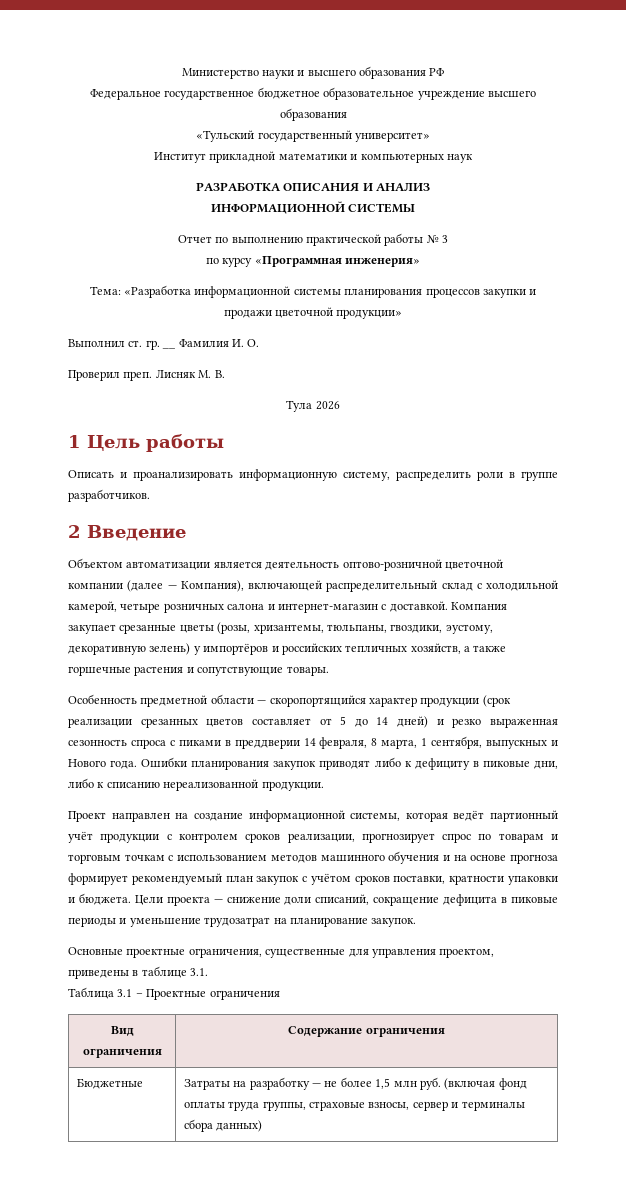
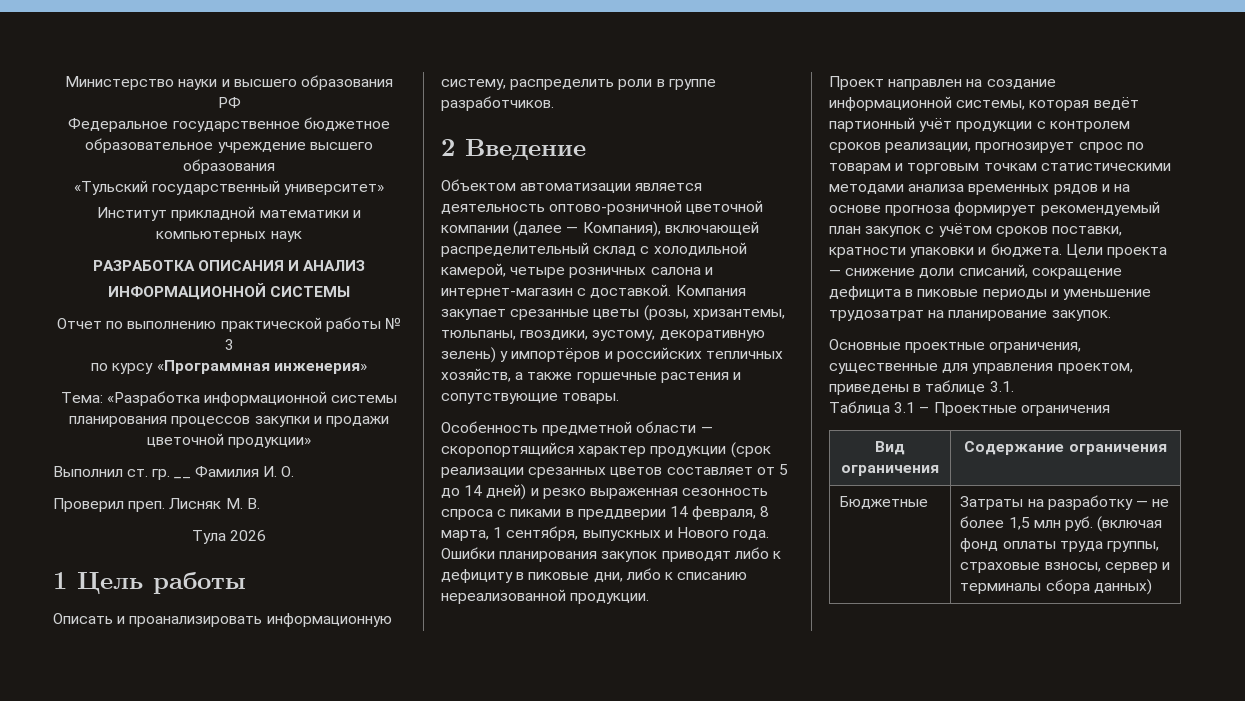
- Проект направлен на создание информационной системы, которая ведёт партионный учёт продукции с контролем сроков реализации, прогнозирует спрос по товарам и торговым точкам с использованием методов машинного обучения и на основе прогноза формирует рекомендуемый план закупок с учётом сроков поставки, кратности упаковки и бюджета.
+ Проект направлен на создание информационной системы, которая ведёт партионный учёт продукции с контролем сроков реализации, прогнозирует спрос по товарам и торговым точкам статистическими методами анализа временных рядов и на основе прогноза формирует рекомендуемый план закупок с учётом сроков поставки, кратности упаковки и бюджета.

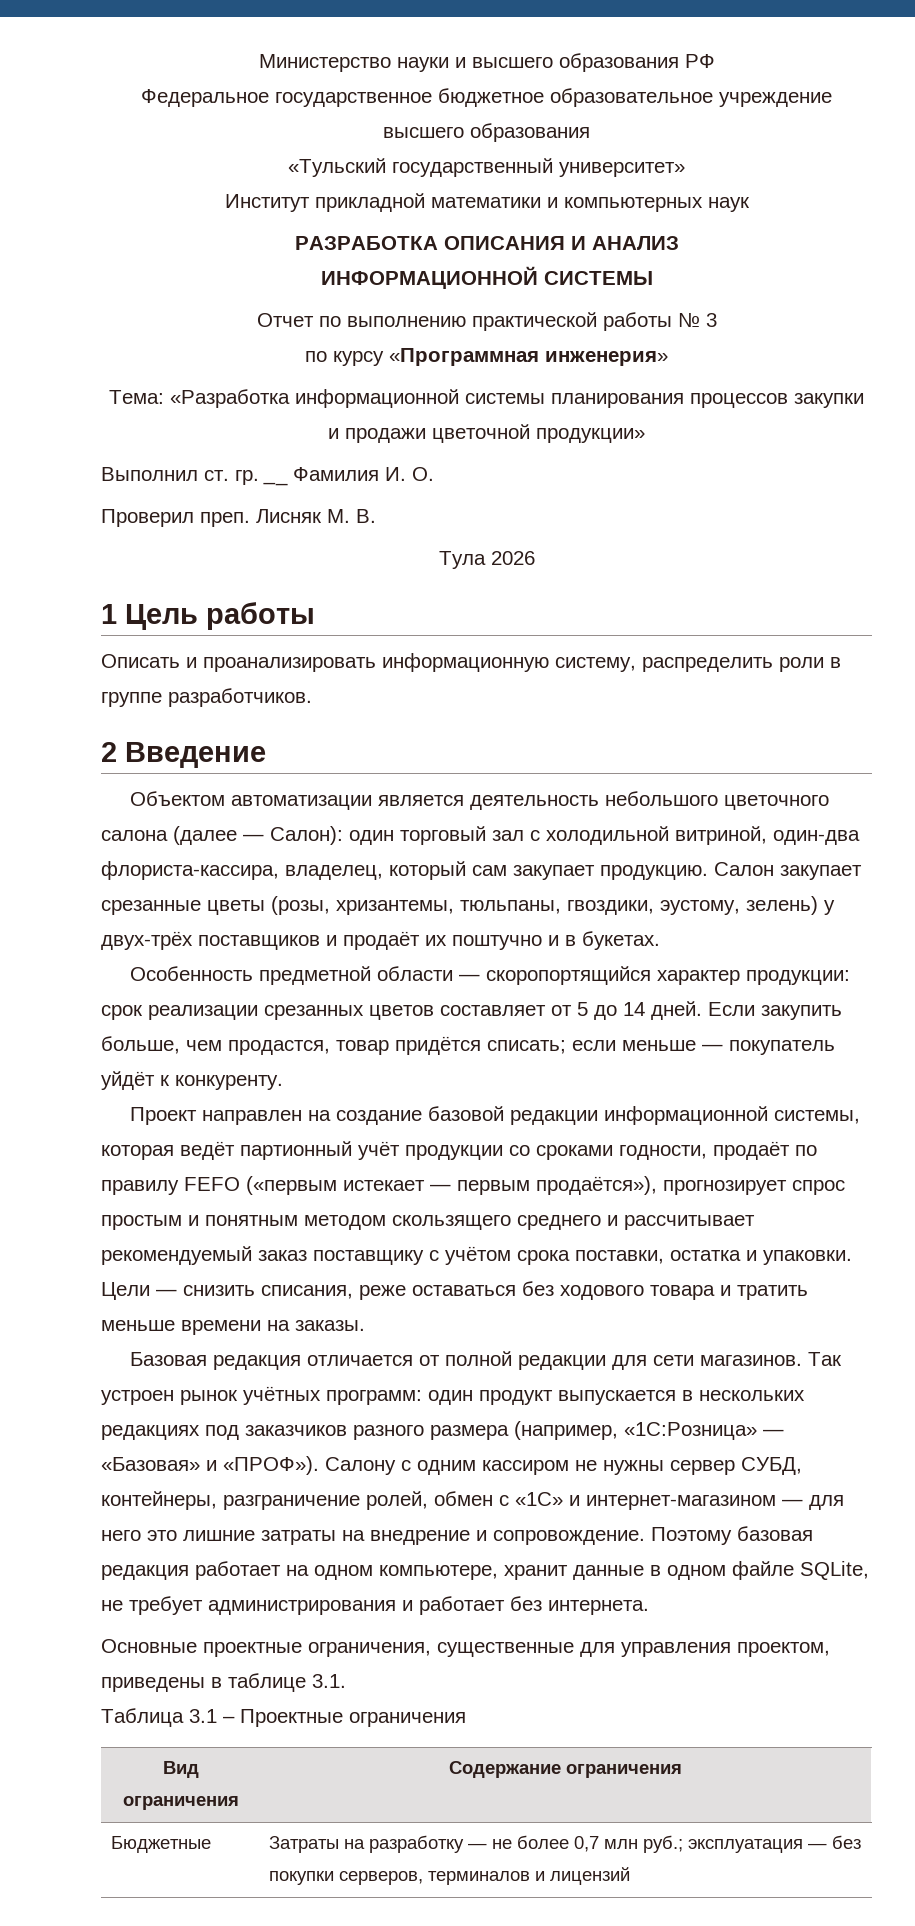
- Объектом автоматизации является деятельность оптово-розничной цветочной компании (далее — Компания), включающей распределительный склад с холодильной камерой, четыре розничных салона и интернет-магазин с доставкой. Компания закупает срезанные цветы (розы, хризантемы, тюльпаны, гвоздики, эустому, декоративную зелень) у импортёров и российских тепличных хозяйств, а также горшечные растения и сопутствующие товары.
+ Объектом автоматизации является деятельность небольшого цветочного салона (далее — Салон): один торговый зал с холодильной витриной, один-два флориста-кассира, владелец, который сам закупает продукцию. Салон закупает срезанные цветы (розы, хризантемы, тюльпаны, гвоздики, эустому, зелень) у двух-трёх поставщиков и продаёт их поштучно и в букетах.
- Особенность предметной области — скоропортящийся характер продукции (срок реализации срезанных цветов составляет от 5 до 14 дней) и резко выраженная сезонность спроса с пиками в преддверии 14 февраля, 8 марта, 1 сентября, выпускных и Нового года. Ошибки планирования закупок приводят либо к дефициту в пиковые дни, либо к списанию нереализованной продукции.
+ Особенность предметной области — скоропортящийся характер продукции: срок реализации срезанных цветов составляет от 5 до 14 дней. Если закупить больше, чем продастся, товар придётся списать; если меньше — покупатель уйдёт к конкуренту.
- Проект направлен на создание информационной системы, которая ведёт партионный учёт продукции с контролем сроков реализации, прогнозирует спрос по товарам и торговым точкам статистическими методами анализа временных рядов и на основе прогноза формирует рекомендуемый план закупок с учётом сроков поставки, кратности упаковки и бюджета. Цели проекта — снижение доли списаний, сокращение дефицита в пиковые периоды и уменьшение трудозатрат на планирование закупок.
+ Проект направлен на создание базовой редакции информационной системы, которая ведёт партионный учёт продукции со сроками годности, продаёт по правилу FEFO («первым истекает — первым продаётся»), прогнозирует спрос простым и понятным методом скользящего среднего и рассчитывает рекомендуемый заказ поставщику с учётом срока поставки, остатка и упаковки. Цели — снизить списания, реже оставаться без ходового товара и тратить меньше времени на заказы.
+ Базовая редакция отличается от полной редакции для сети магазинов. Так устроен рынок учётных программ: один продукт выпускается в нескольких редакциях под заказчиков разного размера (например, «1С:Розница» — «Базовая» и «ПРОФ»). Салону с одним кассиром не нужны сервер СУБД, контейнеры, разграничение ролей, обмен с «1С» и интернет-магазином — для него это лишние затраты на внедрение и сопровождение. Поэтому базовая редакция работает на одном компьютере, хранит данные в одном файле SQLite, не требует администрирования и работает без интернета.
- Бюджетные | Затраты на разработку — не более 1,5 млн руб. (включая фонд оплаты труда группы, страховые взносы, сервер и терминалы сбора данных)
+ Бюджетные | Затраты на разработку — не более 0,7 млн руб.; эксплуатация — без покупки серверов, терминалов и лицензий

